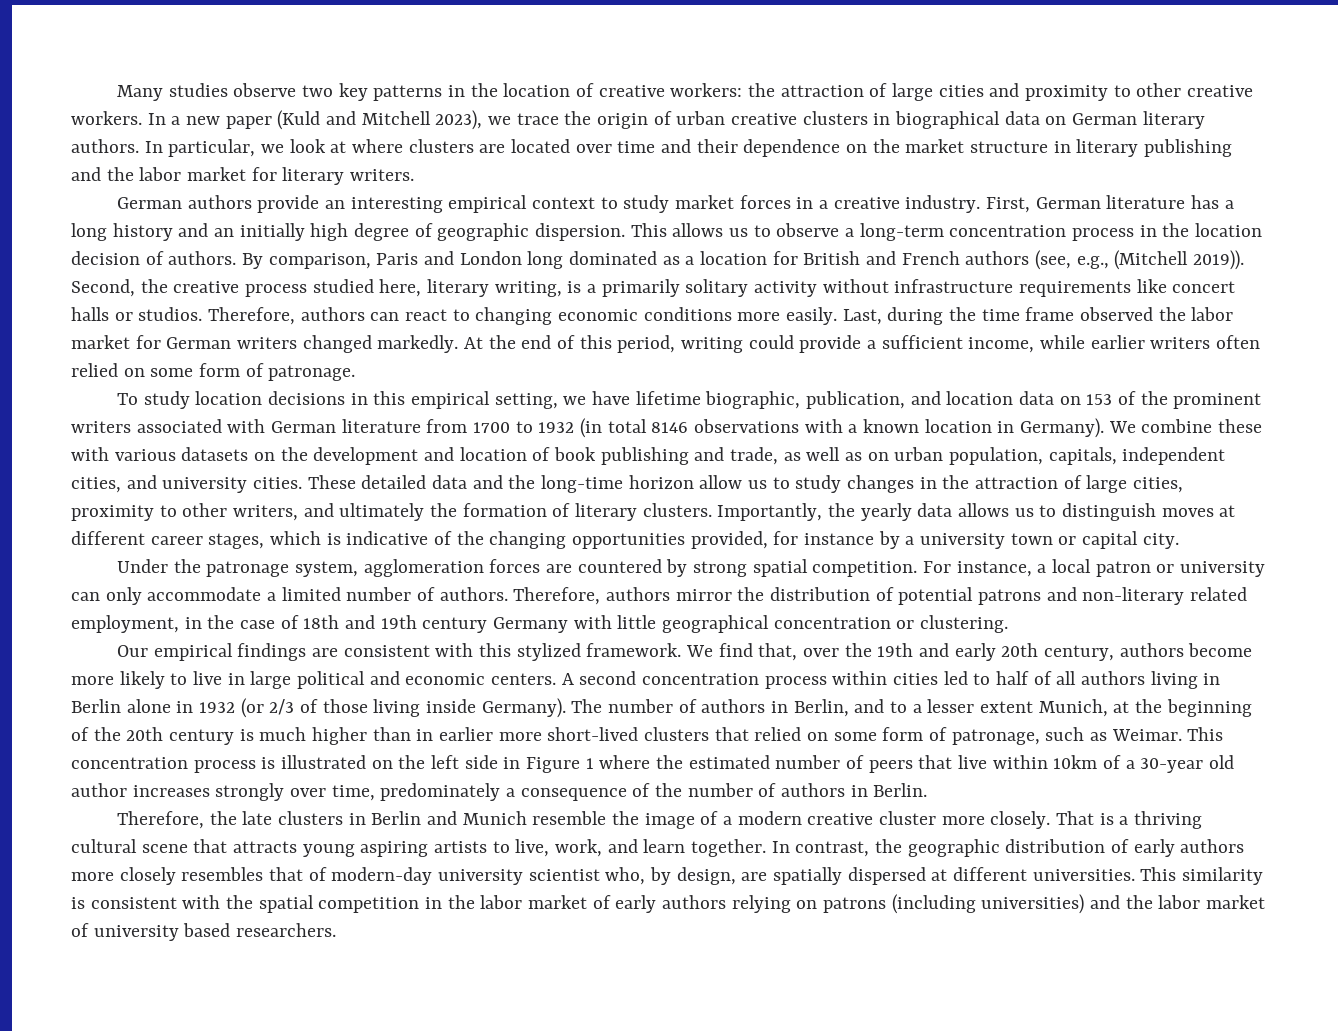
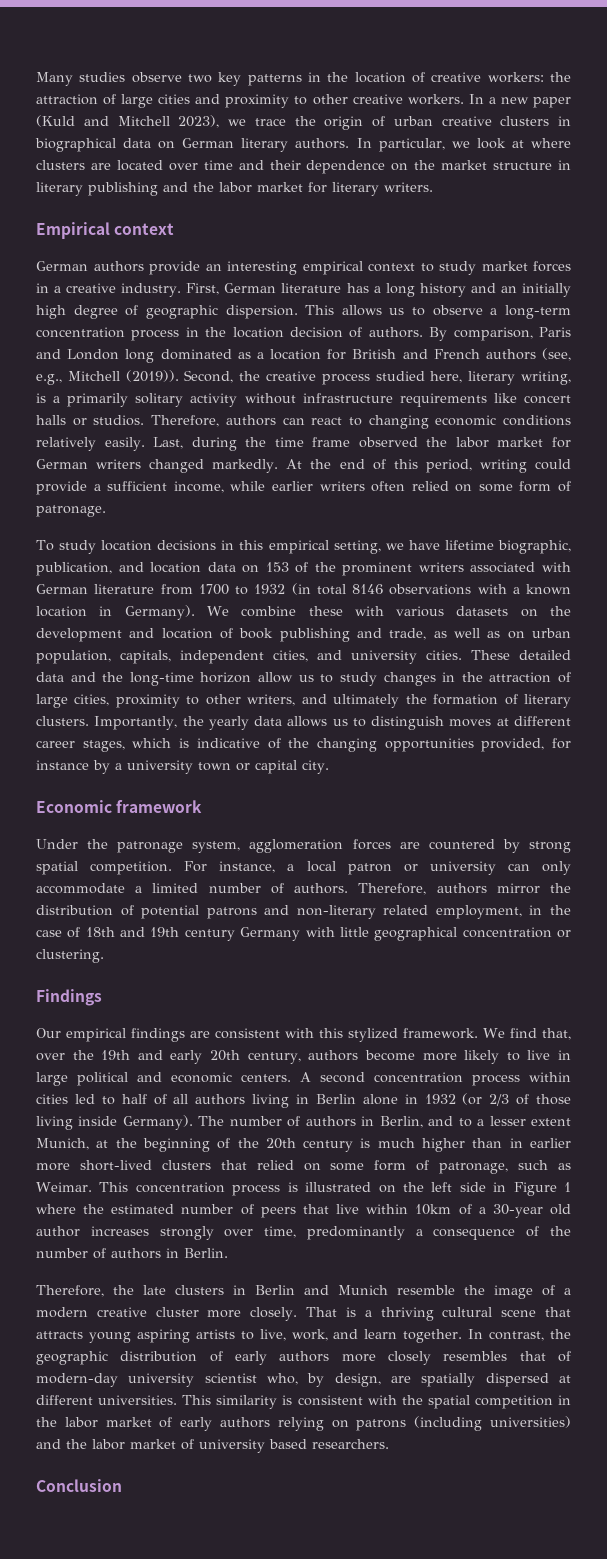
+ Empirical context
- By comparison, Paris and London long dominated as a location for British and French authors (see, e.g., (Mitchell 2019)).
+ By comparison, Paris and London long dominated as a location for British and French authors (see, e.g., Mitchell (2019)).
- Therefore, authors can react to changing economic conditions more easily.
+ Therefore, authors can react to changing economic conditions relatively easily.
+ Economic framework
+ Findings
- This concentration process is illustrated on the left side in Figure 1 where the estimated number of peers that live within 10km of a 30-year old author increases strongly over time, predominately a consequence of the number of authors in Berlin.
+ This concentration process is illustrated on the left side in Figure 1 where the estimated number of peers that live within 10km of a 30-year old author increases strongly over time, predominantly a consequence of the number of authors in Berlin.
+ Conclusion

